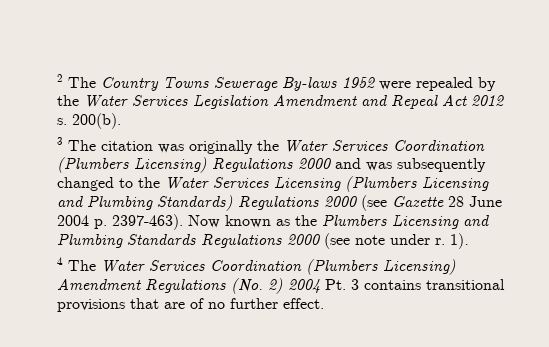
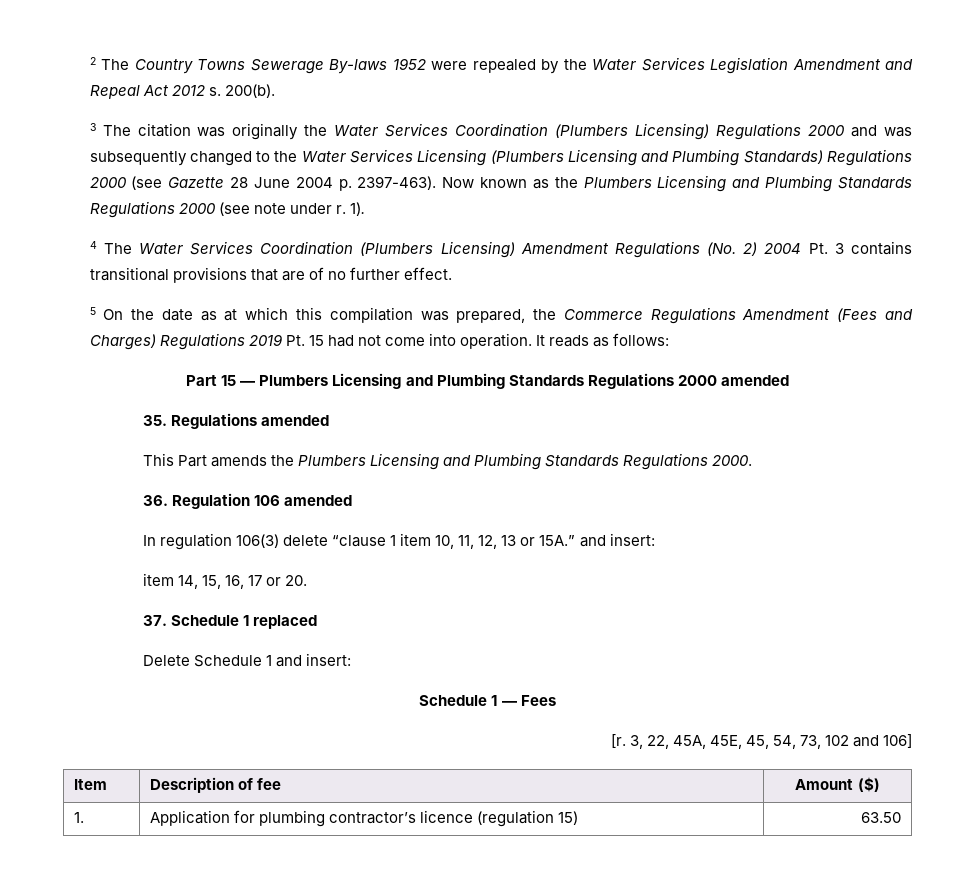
+ 5 On the date as at which this compilation was prepared, the Commerce Regulations Amendment (Fees and Charges) Regulations 2019 Pt. 15 had not come into operation. It reads as follows:
+ Part 15 — Plumbers Licensing and Plumbing Standards Regulations 2000 amended
+ 35. Regulations amended
+ This Part amends the Plumbers Licensing and Plumbing Standards Regulations 2000.
+ 36. Regulation 106 amended
+ In regulation 106(3) delete “clause 1 item 10, 11, 12, 13 or 15A.” and insert:
+ item 14, 15, 16, 17 or 20.
+ 37. Schedule 1 replaced
+ Delete Schedule 1 and insert:
+ Schedule 1 — Fees
+ [r. 3, 22, 45A, 45E, 45, 54, 73, 102 and 106]
+ Item | Description of fee | Amount ($)
+ 1. | Application for plumbing contractor’s licence (regulation 15) | 63.50

